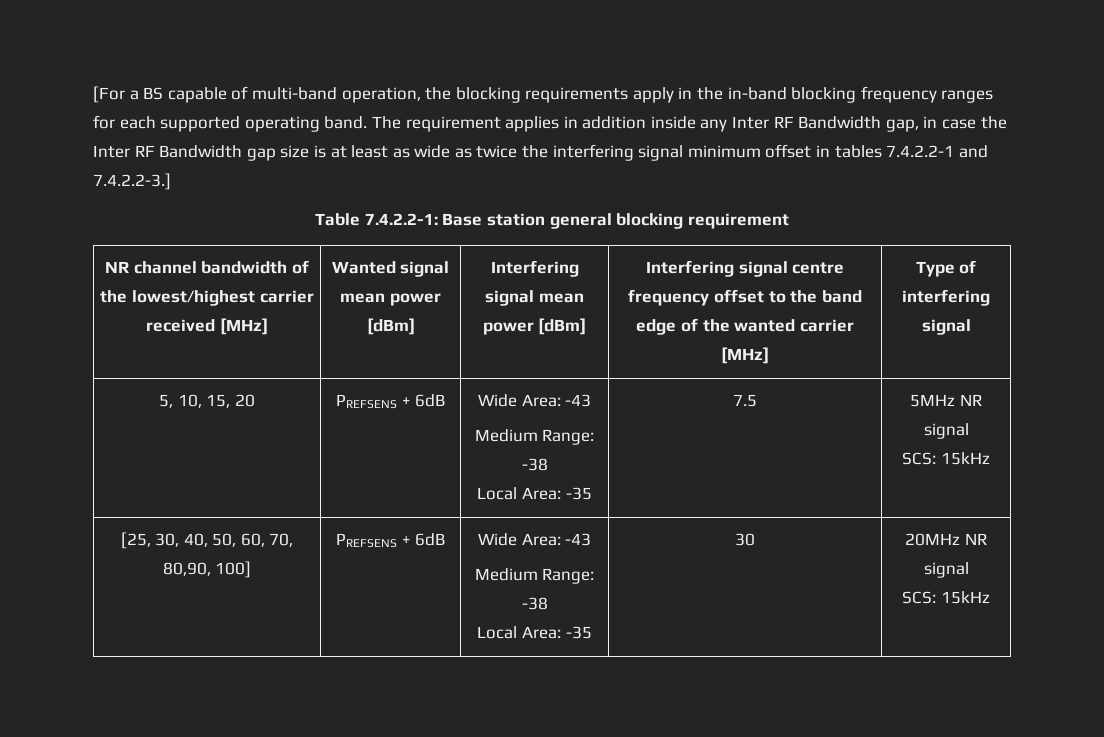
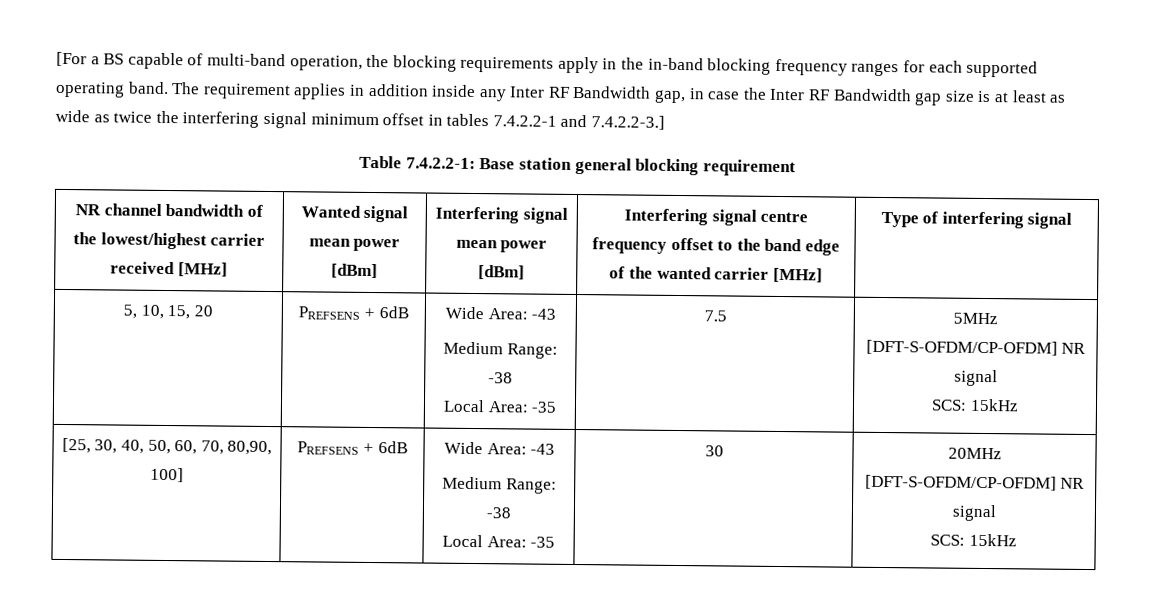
  5, 10, 15, 20 | PREFSENS + 6dB | Wide Area: -43
  Medium Range: -38
- Local Area: -35 | 7.5 | 5MHz NR signal
+ Local Area: -35 | 7.5 | 5MHz [DFT-S-OFDM/CP-OFDM] NR signal
  [25, 30, 40, 50, 60, 70, 80,90, 100] | PREFSENS + 6dB | Wide Area: -43
  Medium Range: -38
- Local Area: -35 | 30 | 20MHz NR signal
+ Local Area: -35 | 30 | 20MHz [DFT-S-OFDM/CP-OFDM] NR signal

